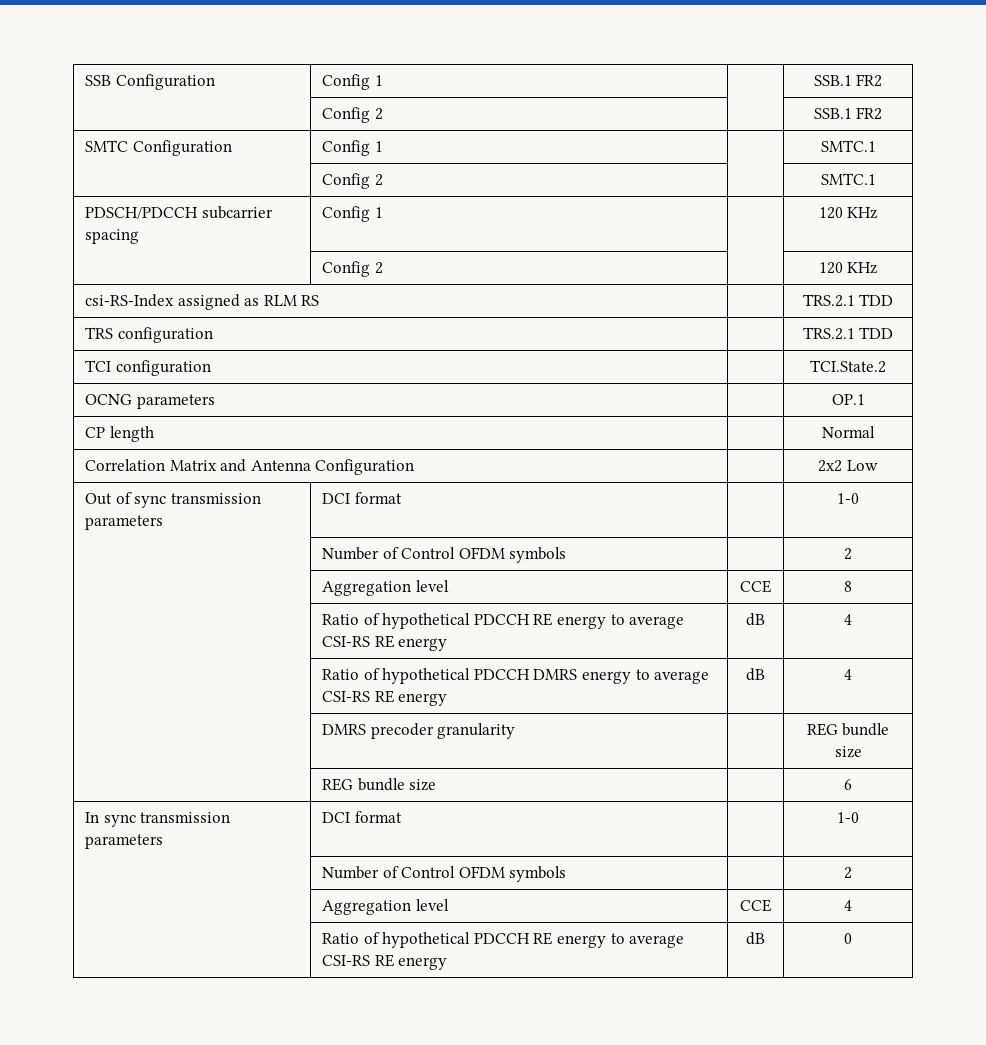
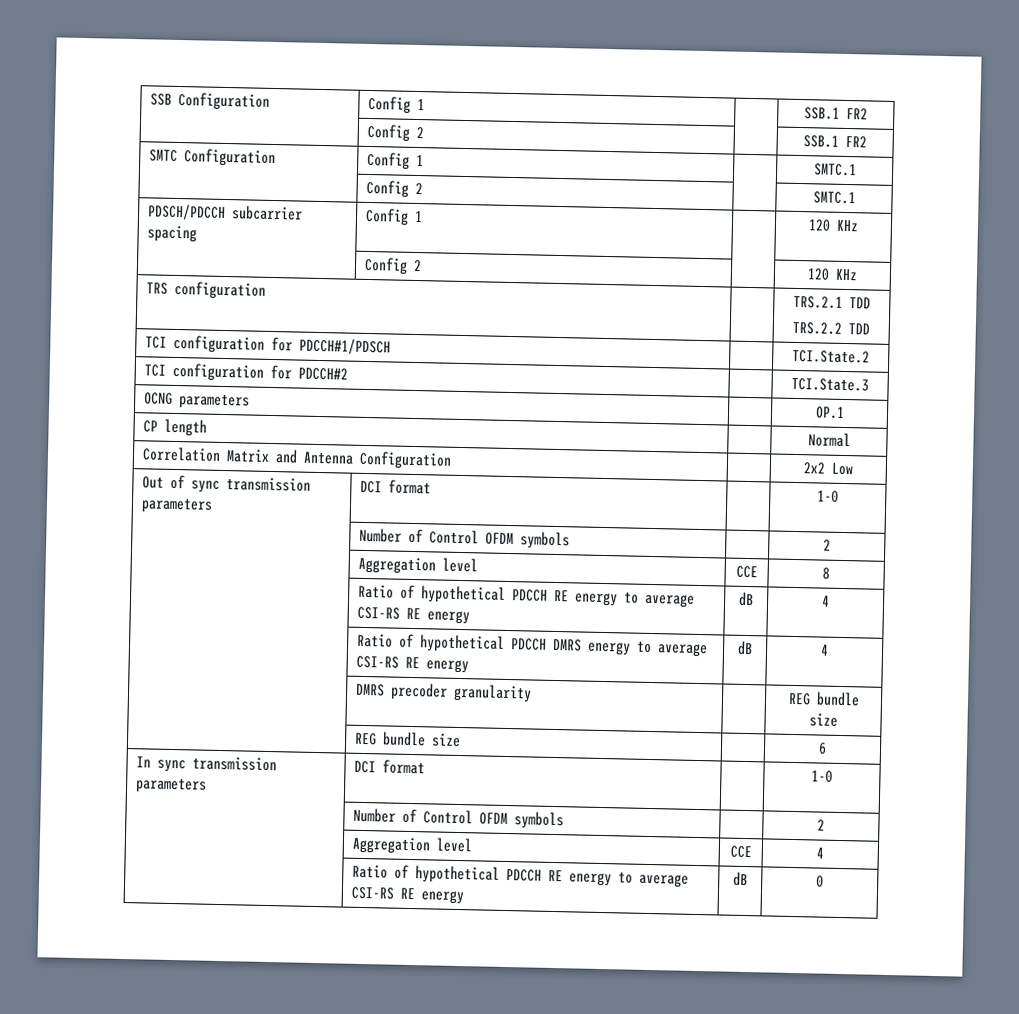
- csi-RS-Index assigned as RLM RS | | TRS.2.1 TDD
  TRS configuration | | TRS.2.1 TDD
- TCI configuration | | TCI.State.2
+ TRS.2.2 TDD
+ TCI configuration for PDCCH#1/PDSCH | | TCI.State.2
+ TCI configuration for PDCCH#2 | | TCI.State.3

